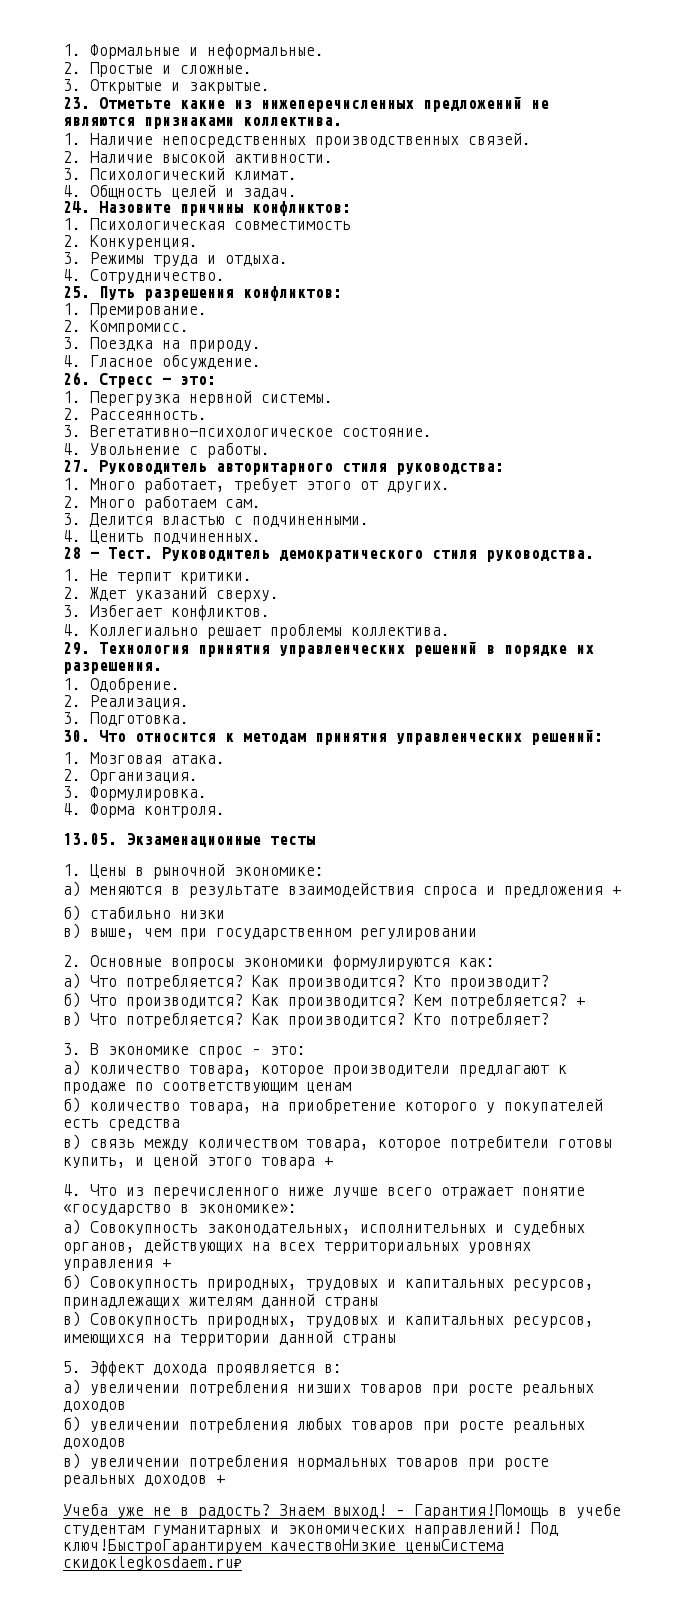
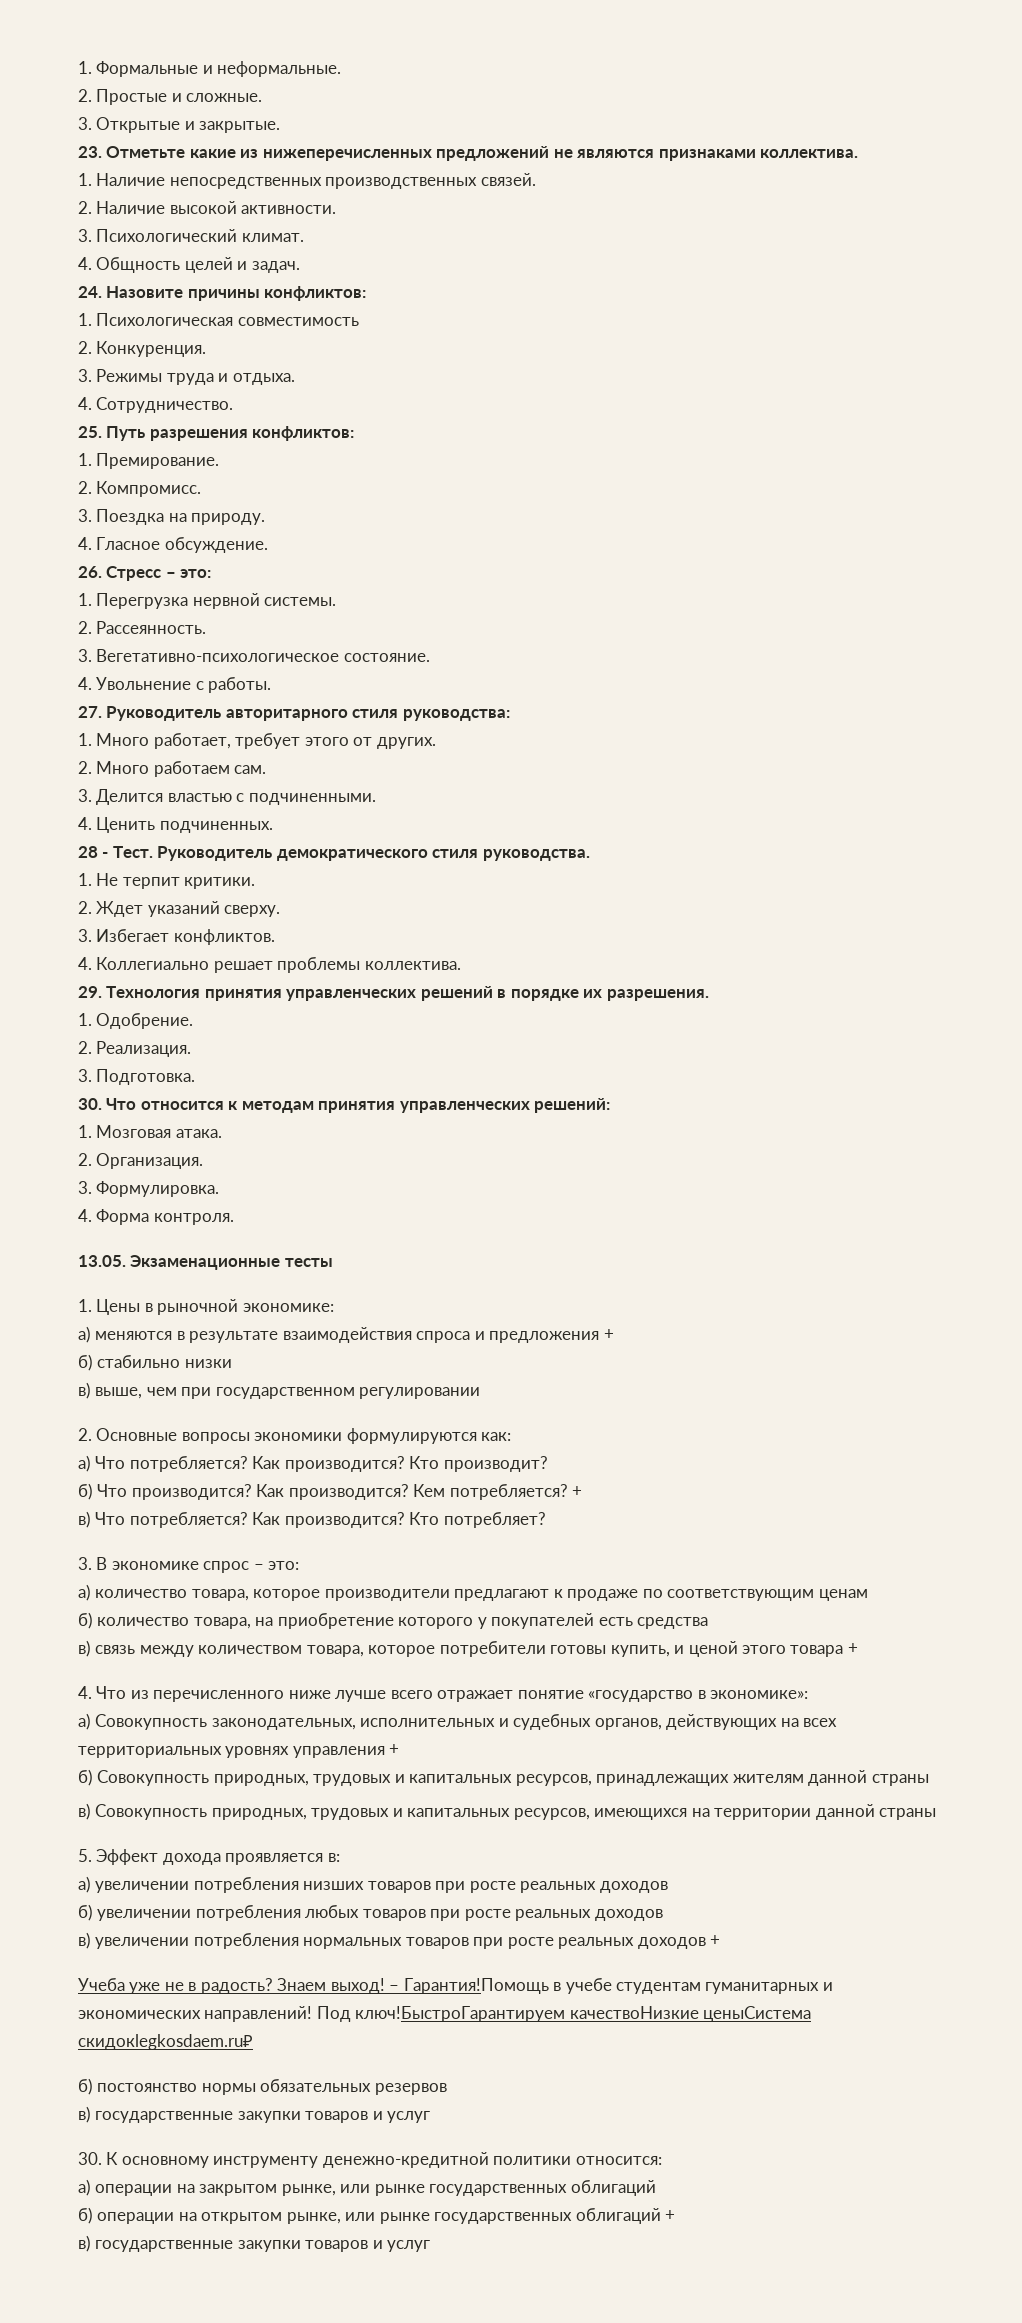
+ б) постоянство нормы обязательных резервов
+ в) государственные закупки товаров и услуг
+ 30. К основному инструменту денежно-кредитной политики относится:
+ а) операции на закрытом рынке, или рынке государственных облигаций
+ б) операции на открытом рынке, или рынке государственных облигаций +
+ в) государственные закупки товаров и услуг

